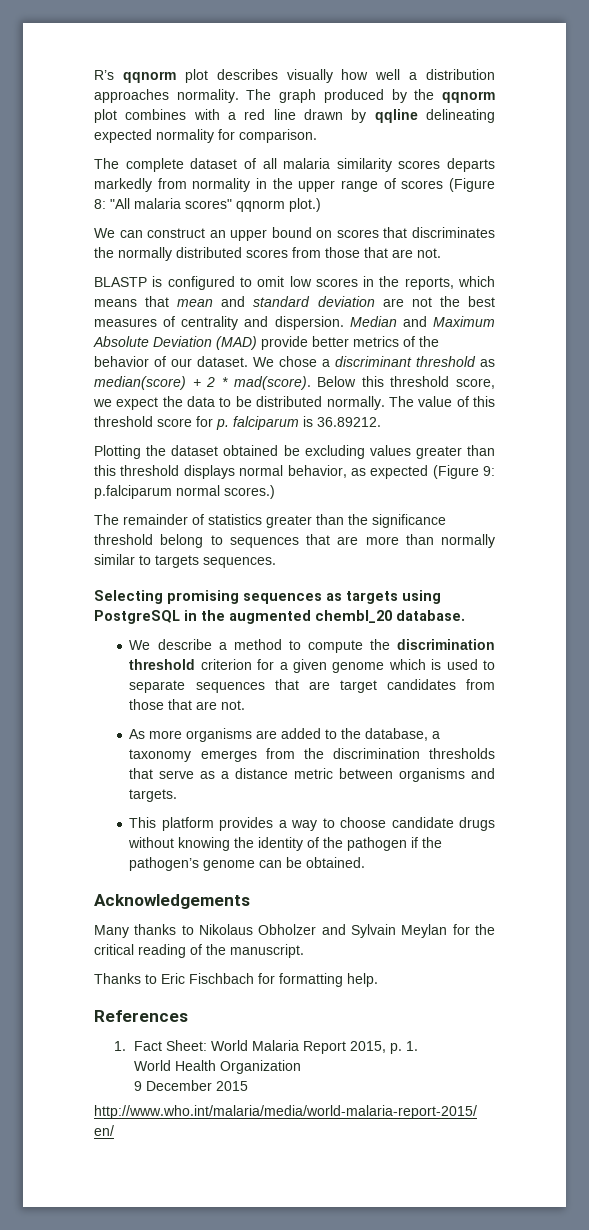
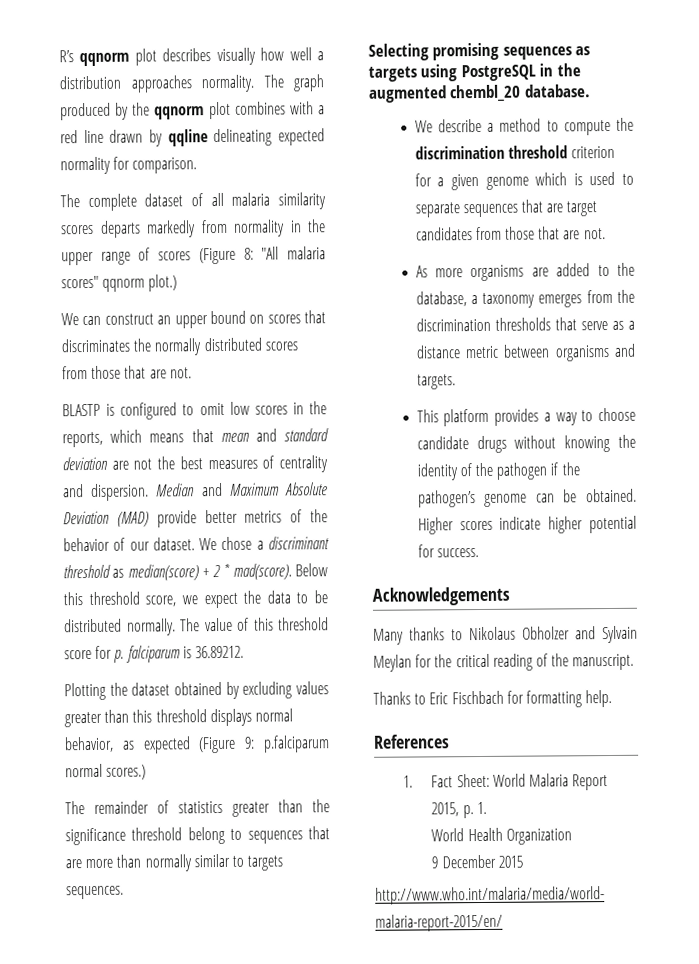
- Plotting the dataset obtained be excluding values greater than this threshold displays normal behavior, as expected (Figure 9: p.falciparum normal scores.)
+ Plotting the dataset obtained by excluding values greater than this threshold displays normal behavior, as expected (Figure 9: p.falciparum normal scores.)
+ Higher scores indicate higher potential for success.

